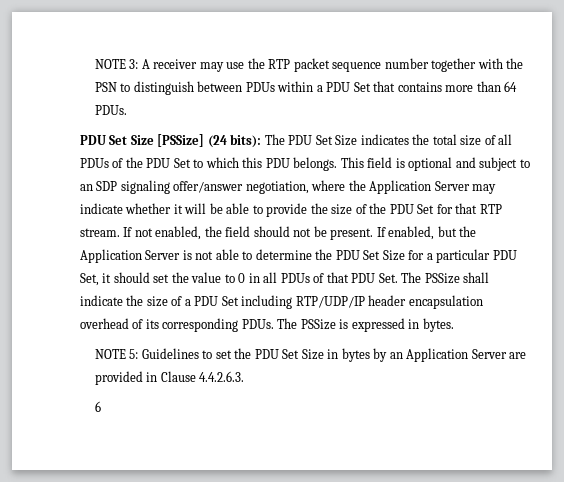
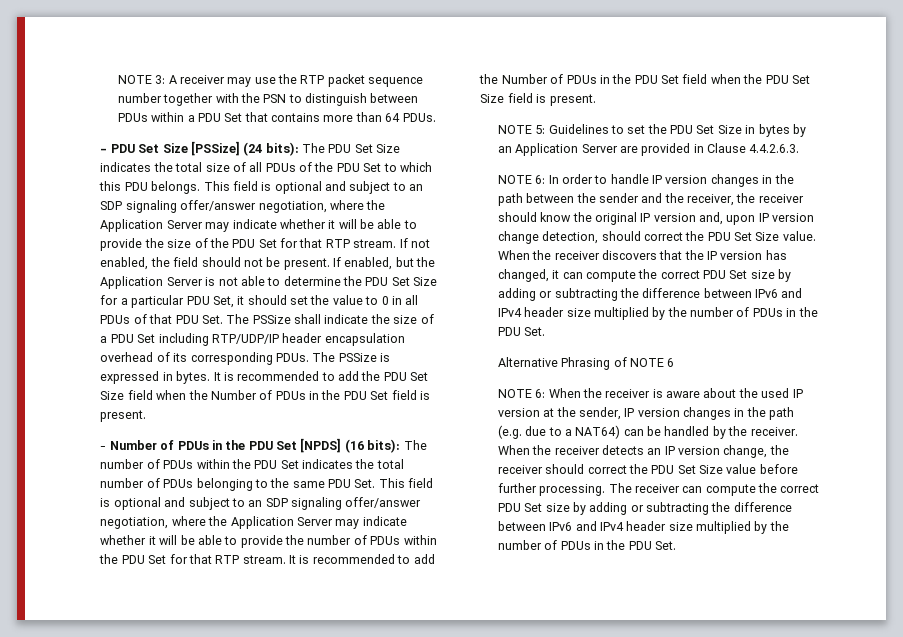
- PDU Set Size [PSSize] (24 bits): The PDU Set Size indicates the total size of all PDUs of the PDU Set to which this PDU belongs.
+ - PDU Set Size [PSSize] (24 bits): The PDU Set Size indicates the total size of all PDUs of the PDU Set to which this PDU belongs.
+ It is recommended to add the PDU Set Size field when the Number of PDUs in the PDU Set field is present.
+ - Number of PDUs in the PDU Set [NPDS] (16 bits): The number of PDUs within the PDU Set indicates the total number of PDUs belonging to the same PDU Set. This field is optional and subject to an SDP signaling offer/answer negotiation, where the Application Server may indicate whether it will be able to provide the number of PDUs within the PDU Set for that RTP stream. It is recommended to add the Number of PDUs in the PDU Set field when the PDU Set Size field is present.
- 6
+ NOTE 6: In order to handle IP version changes in the path between the sender and the receiver, the receiver should know the original IP version and, upon IP version change detection, should correct the PDU Set Size value. When the receiver discovers that the IP version has changed, it can compute the correct PDU Set size by adding or subtracting the difference between IPv6 and IPv4 header size multiplied by the number of PDUs in the PDU Set.
+ Alternative Phrasing of NOTE 6
+ NOTE 6: When the receiver is aware about the used IP version at the sender, IP version changes in the path (e.g. due to a NAT64) can be handled by the receiver. When the receiver detects an IP version change, the receiver should correct the PDU Set Size value before further processing. The receiver can compute the correct PDU Set size by adding or subtracting the difference between IPv6 and IPv4 header size multiplied by the number of PDUs in the PDU Set.

